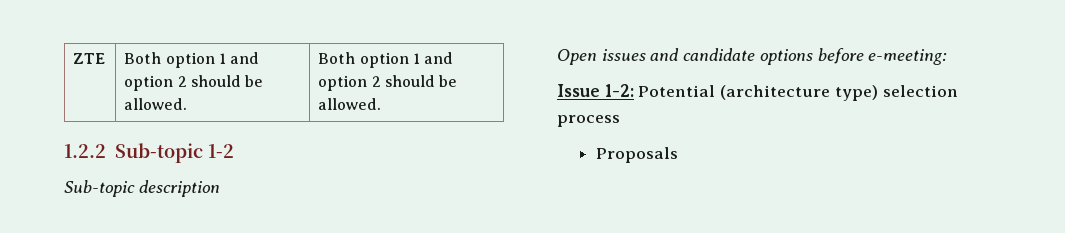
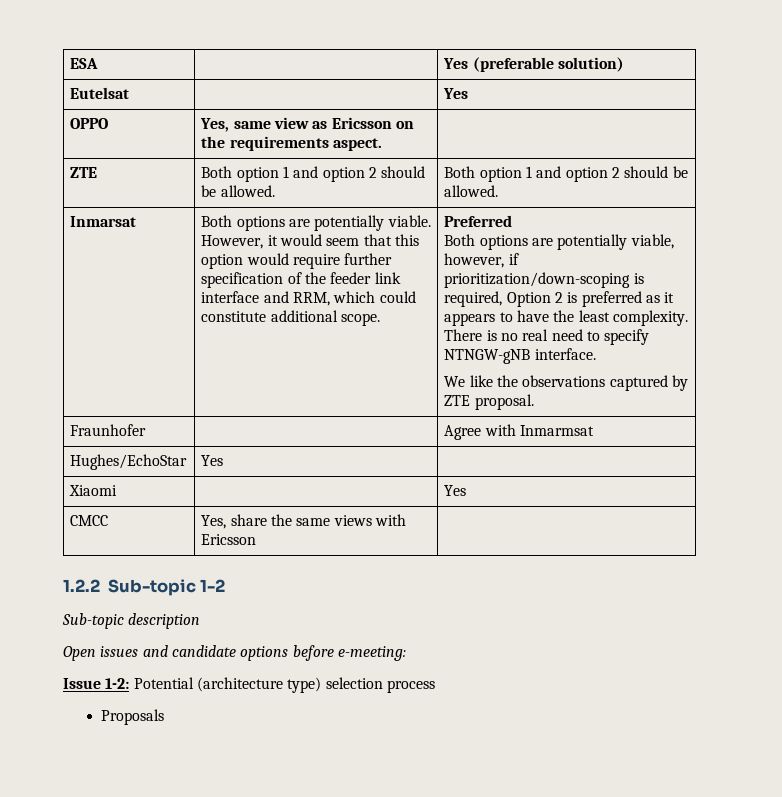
+ ESA | | Yes (preferable solution)
+ Eutelsat | | Yes
+ OPPO | Yes, same view as Ericsson on the requirements aspect. |
+ Inmarsat | Both options are potentially viable. However, it would seem that this option would require further specification of the feeder link interface and RRM, which could constitute additional scope. | Preferred
+ Both options are potentially viable, however, if prioritization/down-scoping is required, Option 2 is preferred as it appears to have the least complexity. There is no real need to specify NTNGW-gNB interface.
+ We like the observations captured by ZTE proposal.
+ Fraunhofer | | Agree with Inmarmsat
+ Hughes/EchoStar | Yes |
+ Xiaomi | | Yes
+ CMCC | Yes, share the same views with Ericsson |

